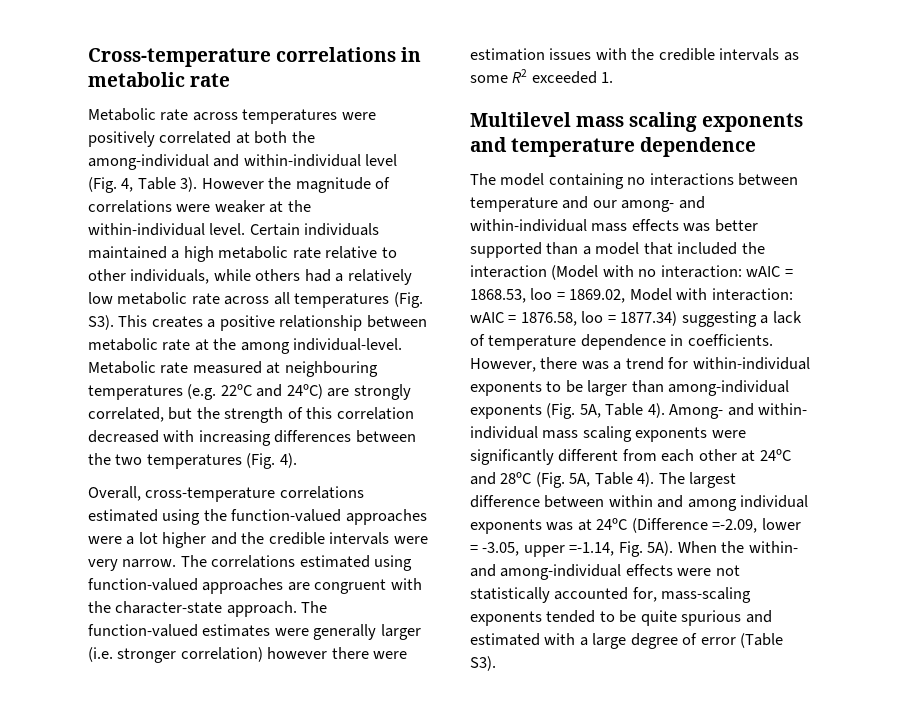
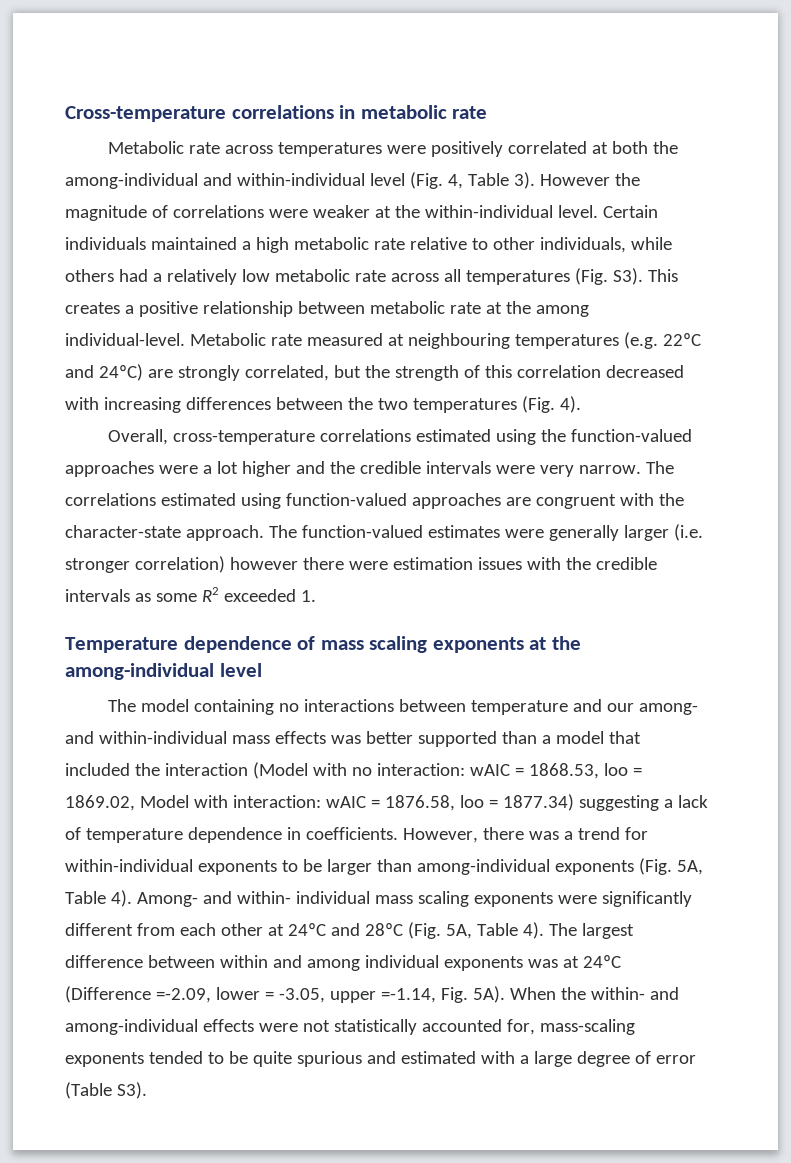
- Multilevel mass scaling exponents and temperature dependence
+ Temperature dependence of mass scaling exponents at the among-individual level

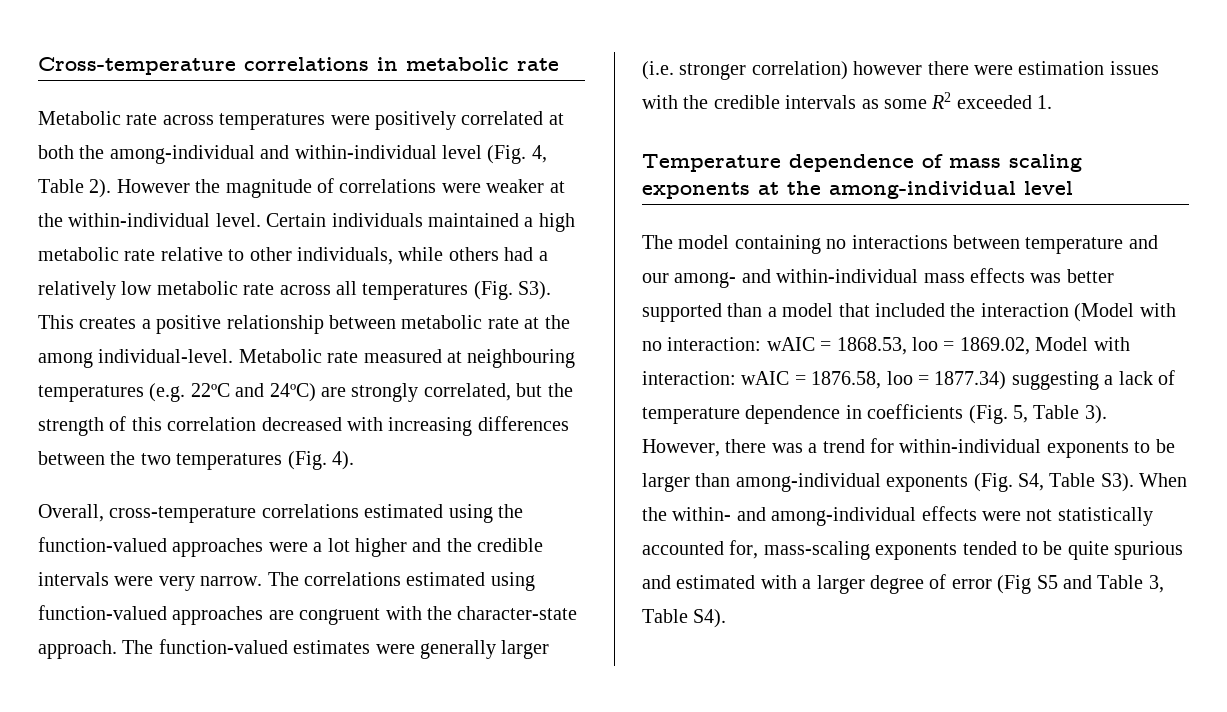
- Metabolic rate across temperatures were positively correlated at both the among-individual and within-individual level (Fig. 4, Table 3).
+ Metabolic rate across temperatures were positively correlated at both the among-individual and within-individual level (Fig. 4, Table 2).
- The model containing no interactions between temperature and our among- and within-individual mass effects was better supported than a model that included the interaction (Model with no interaction: wAIC = 1868.53, loo = 1869.02, Model with interaction: wAIC = 1876.58, loo = 1877.34) suggesting a lack of temperature dependence in coefficients.
+ The model containing no interactions between temperature and our among- and within-individual mass effects was better supported than a model that included the interaction (Model with no interaction: wAIC = 1868.53, loo = 1869.02, Model with interaction: wAIC = 1876.58, loo = 1877.34) suggesting a lack of temperature dependence in coefficients (Fig. 5, Table 3).
- However, there was a trend for within-individual exponents to be larger than among-individual exponents (Fig. 5A, Table 4). Among- and within- individual mass scaling exponents were significantly different from each other at 24ºC and 28ºC (Fig. 5A, Table 4). The largest difference between within and among individual exponents was at 24ºC (Difference =-2.09, lower = -3.05, upper =-1.14, Fig. 5A). When the within- and among-individual effects were not statistically accounted for, mass-scaling exponents tended to be quite spurious and estimated with a large degree of error (Table S3).
+ However, there was a trend for within-individual exponents to be larger than among-individual exponents (Fig. S4, Table S3). When the within- and among-individual effects were not statistically accounted for, mass-scaling exponents tended to be quite spurious and estimated with a larger degree of error (Fig S5 and Table 3, Table S4).

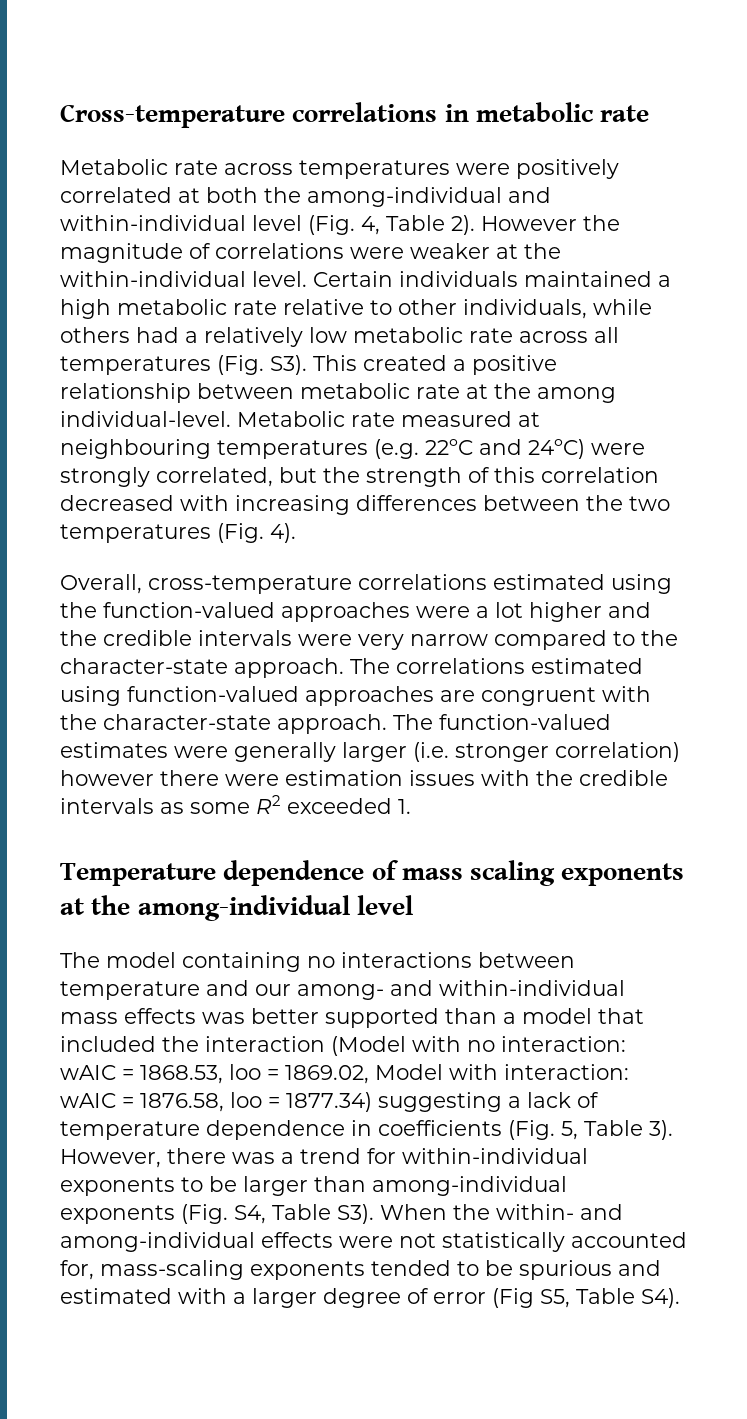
- Certain individuals maintained a high metabolic rate relative to other individuals, while others had a relatively low metabolic rate across all temperatures (Fig. S3). This creates a positive relationship between metabolic rate at the among individual-level.
+ Certain individuals maintained a high metabolic rate relative to other individuals, while others had a relatively low metabolic rate across all temperatures (Fig. S3). This created a positive relationship between metabolic rate at the among individual-level.
- Metabolic rate measured at neighbouring temperatures (e.g. 22ºC and 24ºC) are strongly correlated, but the strength of this correlation decreased with increasing differences between the two temperatures (Fig. 4).
+ Metabolic rate measured at neighbouring temperatures (e.g. 22ºC and 24ºC) were strongly correlated, but the strength of this correlation decreased with increasing differences between the two temperatures (Fig. 4).
- Overall, cross-temperature correlations estimated using the function-valued approaches were a lot higher and the credible intervals were very narrow.
+ Overall, cross-temperature correlations estimated using the function-valued approaches were a lot higher and the credible intervals were very narrow compared to the character-state approach.
- However, there was a trend for within-individual exponents to be larger than among-individual exponents (Fig. S4, Table S3). When the within- and among-individual effects were not statistically accounted for, mass-scaling exponents tended to be quite spurious and estimated with a larger degree of error (Fig S5 and Table 3, Table S4).
+ However, there was a trend for within-individual exponents to be larger than among-individual exponents (Fig. S4, Table S3). When the within- and among-individual effects were not statistically accounted for, mass-scaling exponents tended to be spurious and estimated with a larger degree of error (Fig S5, Table S4).

